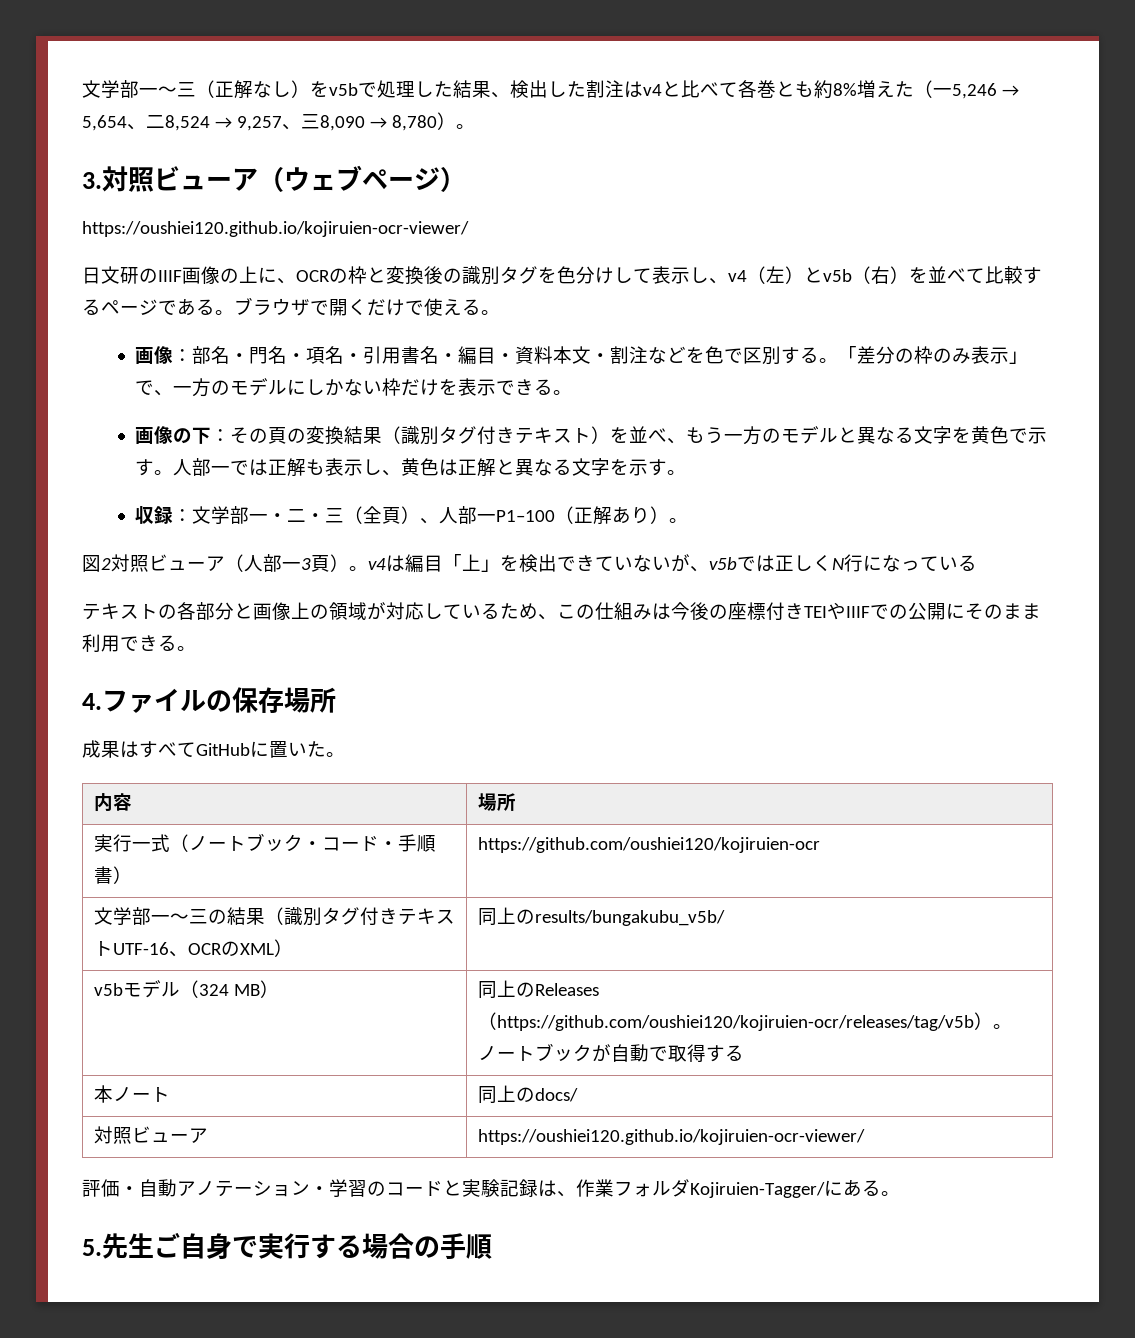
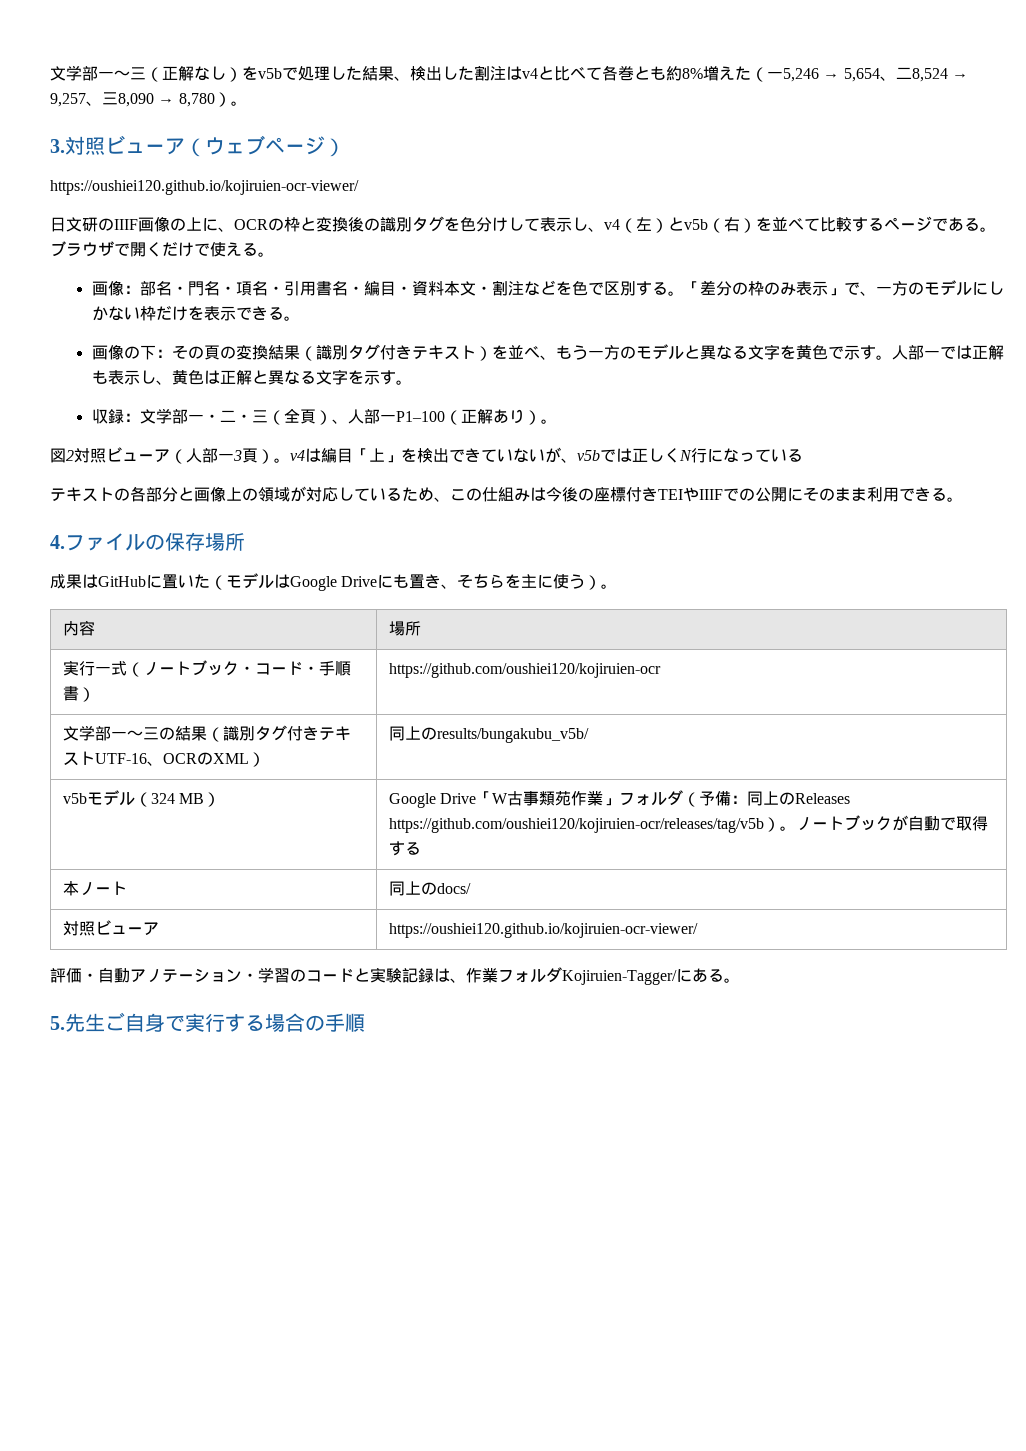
- 成果はすべてGitHubに置いた。
+ 成果はGitHubに置いた（モデルはGoogle Driveにも置き、そちらを主に使う）。
- v5bモデル（324 MB） | 同上のReleases（https://github.com/oushiei120/kojiruien-ocr/releases/tag/v5b）。ノートブックが自動で取得する
+ v5bモデル（324 MB） | Google Drive「W古事類苑作業」フォルダ（予備：同上のReleases https://github.com/oushiei120/kojiruien-ocr/releases/tag/v5b）。ノートブックが自動で取得する

